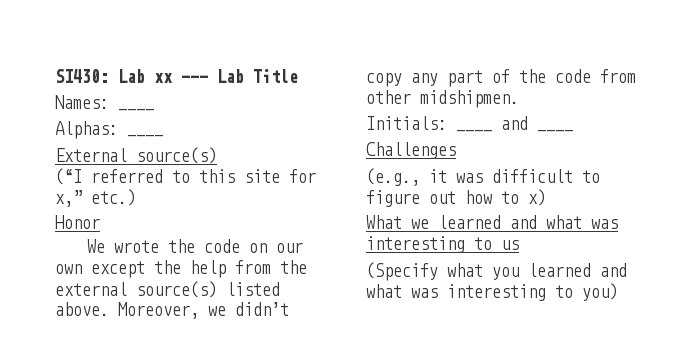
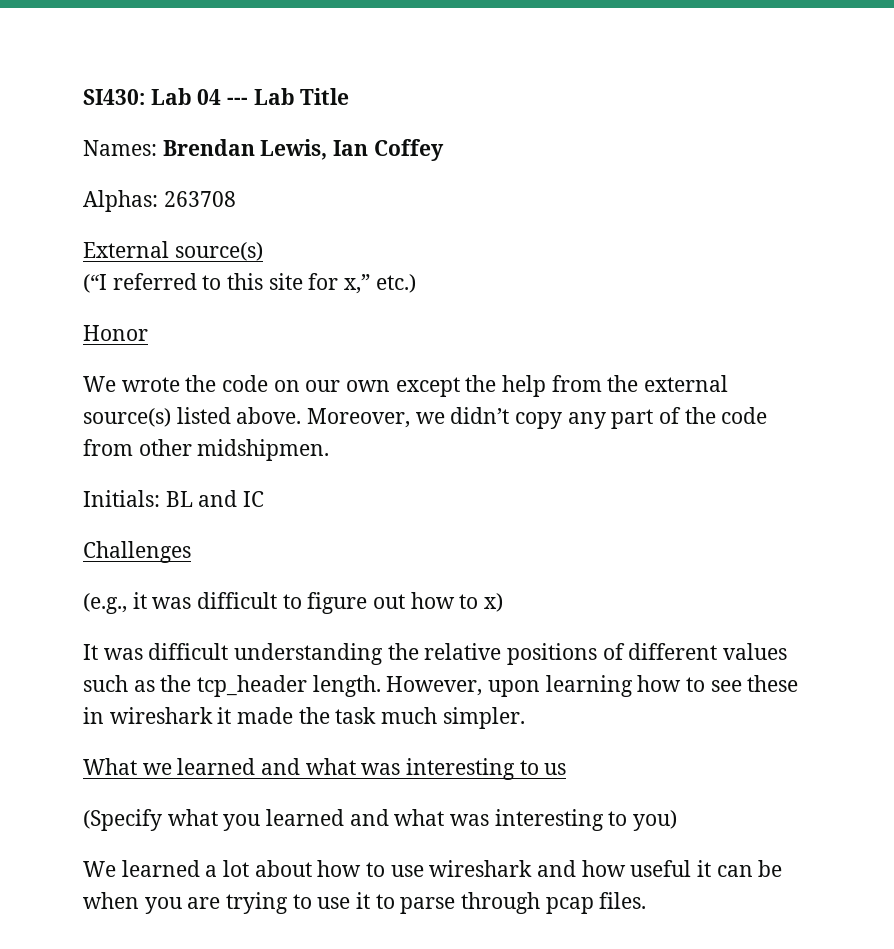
- SI430: Lab xx --- Lab Title
+ SI430: Lab 04 --- Lab Title
- Names: ____
+ Names: Brendan Lewis, Ian Coffey
- Alphas: ____
+ Alphas: 263708
- Initials: ____ and ____
+ Initials: BL and IC
+ It was difficult understanding the relative positions of different values such as the tcp_header length. However, upon learning how to see these in wireshark it made the task much simpler.
+ We learned a lot about how to use wireshark and how useful it can be when you are trying to use it to parse through pcap files.

